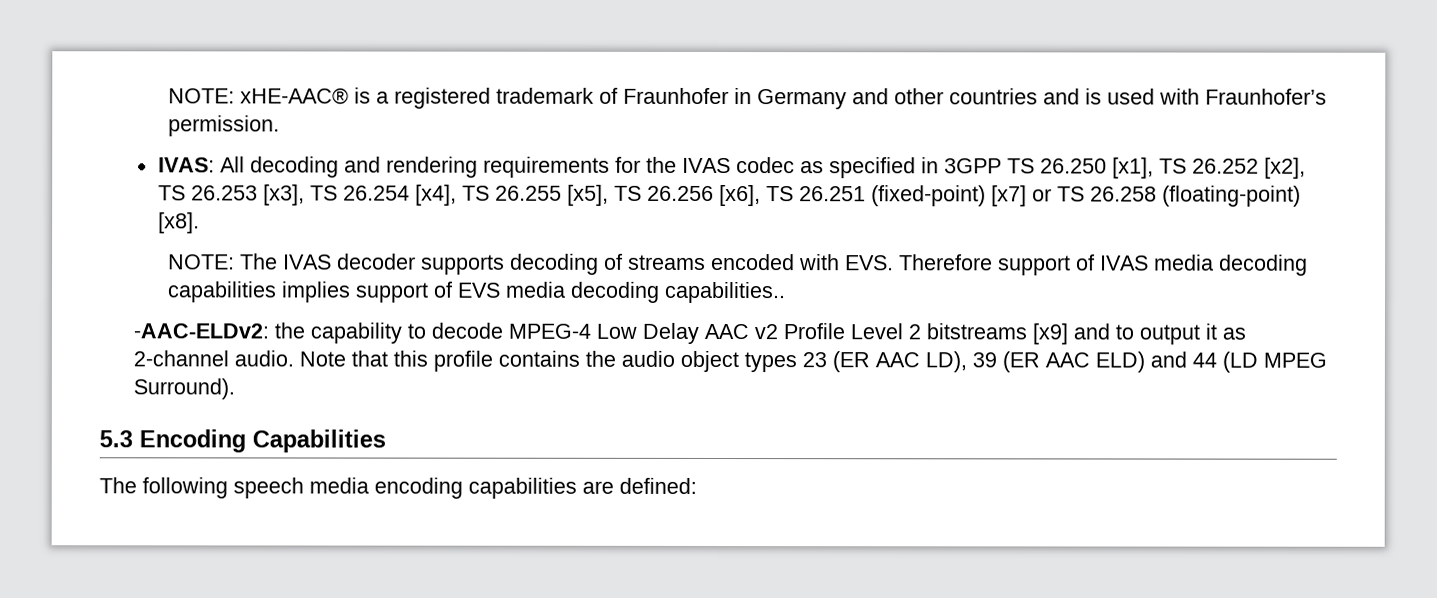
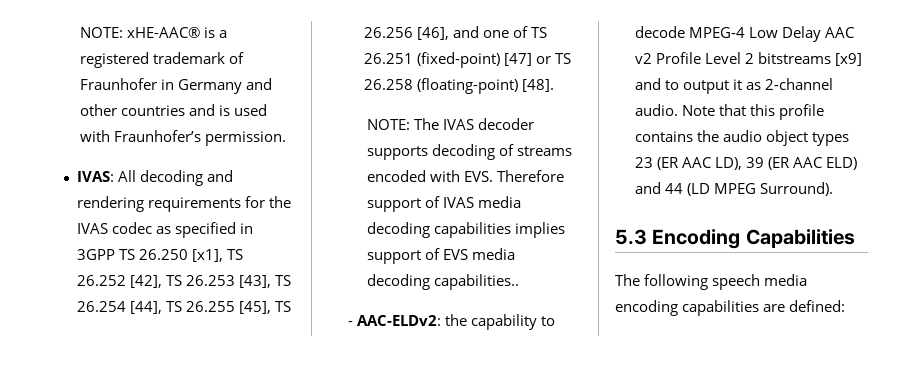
- IVAS: All decoding and rendering requirements for the IVAS codec as specified in 3GPP TS 26.250 [x1], TS 26.252 [x2], TS 26.253 [x3], TS 26.254 [x4], TS 26.255 [x5], TS 26.256 [x6], TS 26.251 (fixed-point) [x7] or TS 26.258 (floating-point) [x8].
+ IVAS: All decoding and rendering requirements for the IVAS codec as specified in 3GPP TS 26.250 [x1], TS 26.252 [42], TS 26.253 [43], TS 26.254 [44], TS 26.255 [45], TS 26.256 [46], and one of TS 26.251 (fixed-point) [47] or TS 26.258 (floating-point) [48].
- -AAC-ELDv2: the capability to decode MPEG-4 Low Delay AAC v2 Profile Level 2 bitstreams [x9] and to output it as 2-channel audio.
+ - AAC-ELDv2: the capability to decode MPEG-4 Low Delay AAC v2 Profile Level 2 bitstreams [x9] and to output it as 2-channel audio.

